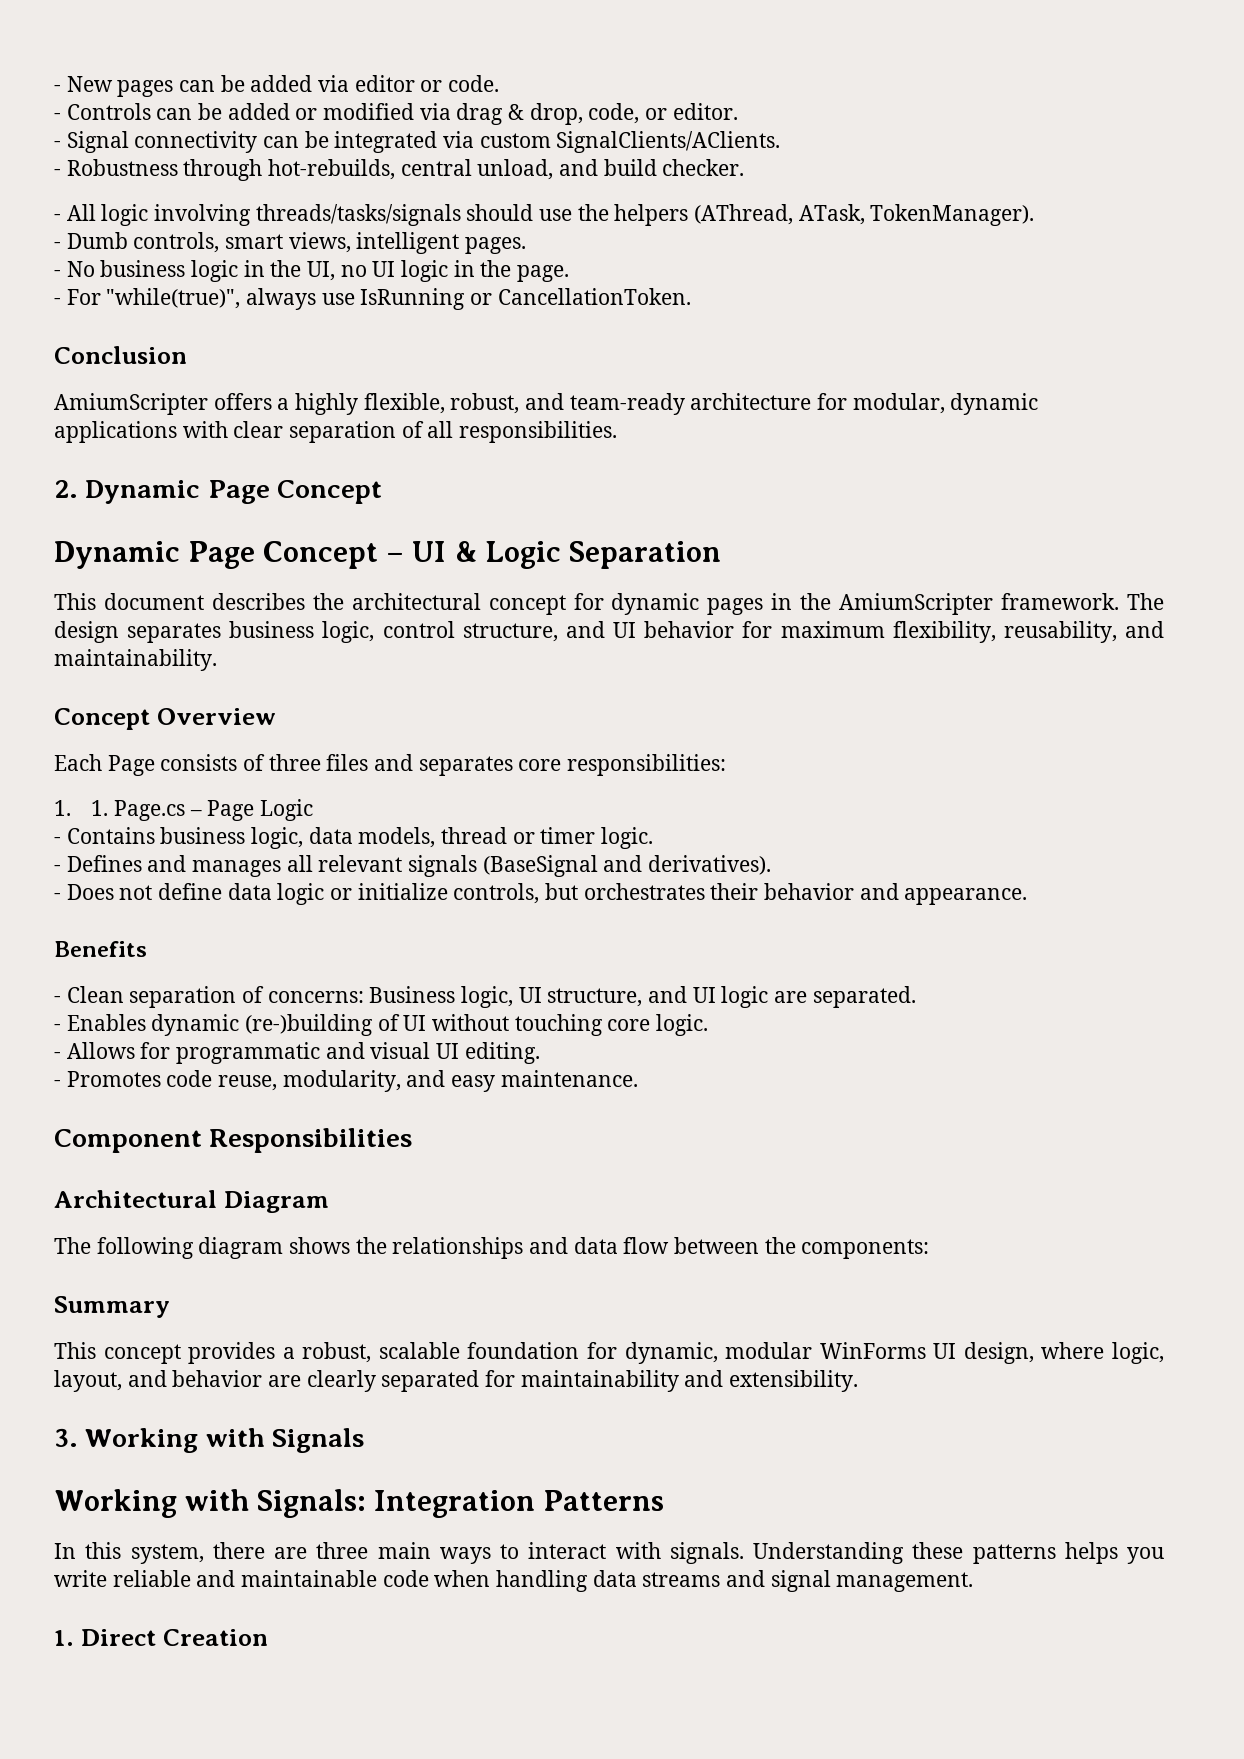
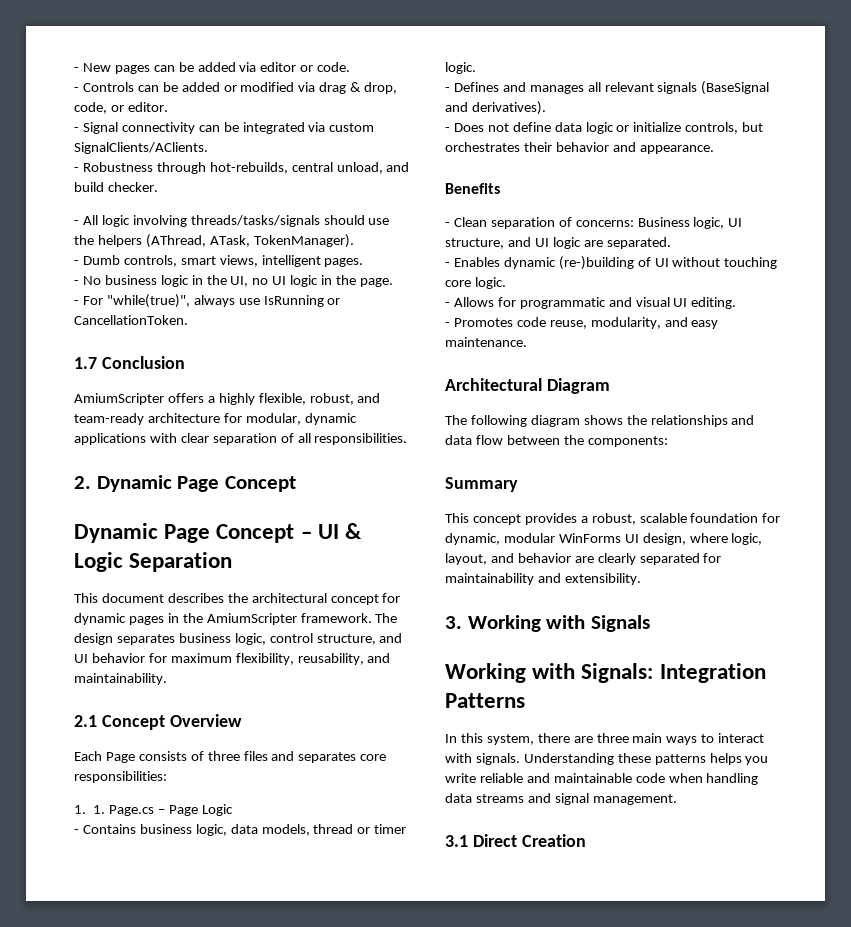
- Conclusion
+ 1.7 Conclusion
- Concept Overview
+ 2.1 Concept Overview
- Component Responsibilities
- 1. Direct Creation
+ 3.1 Direct Creation

